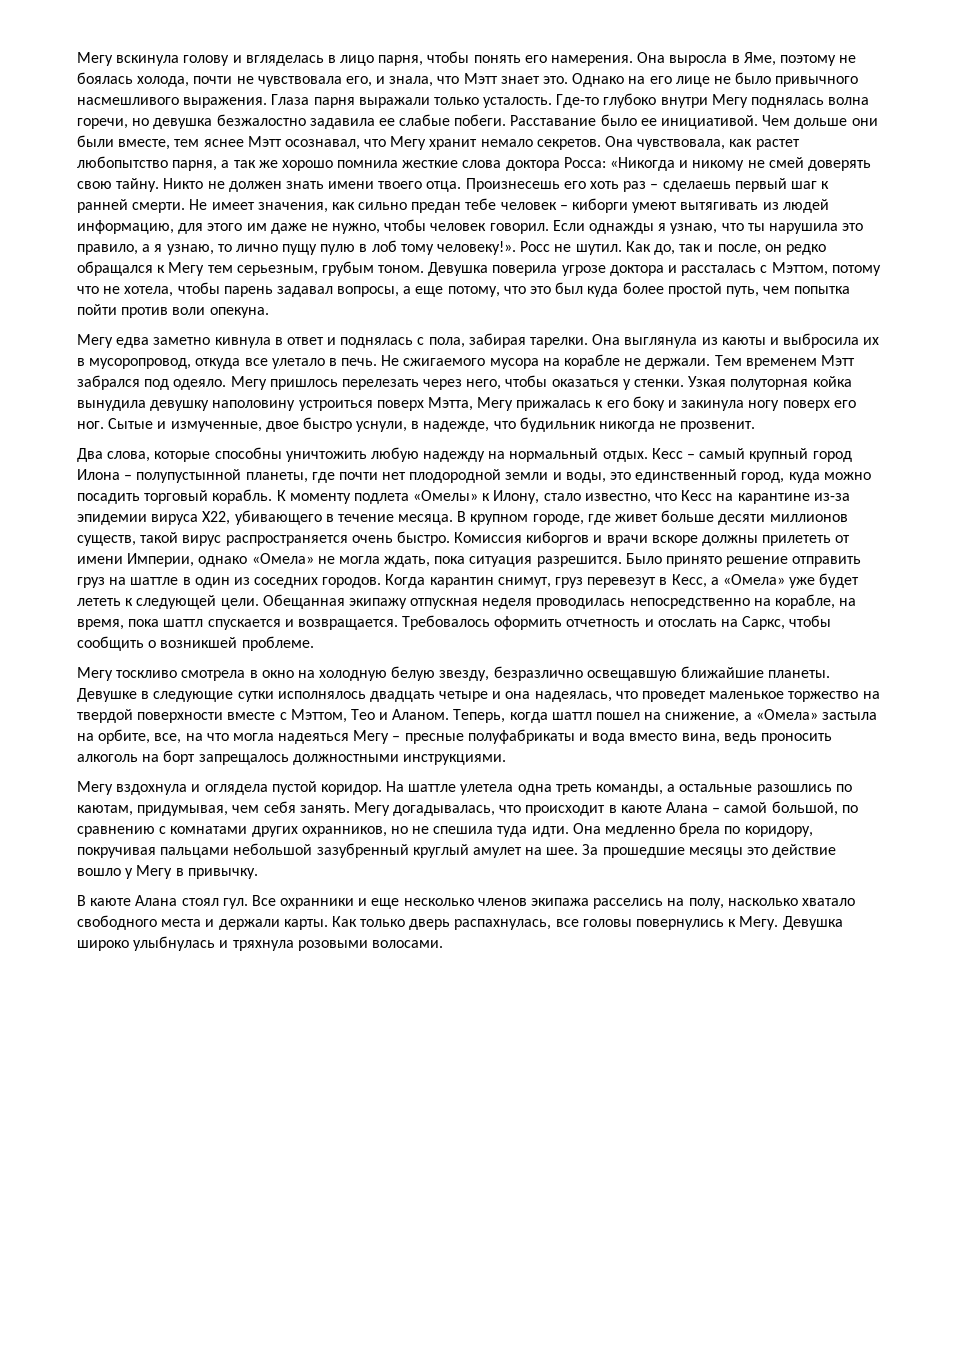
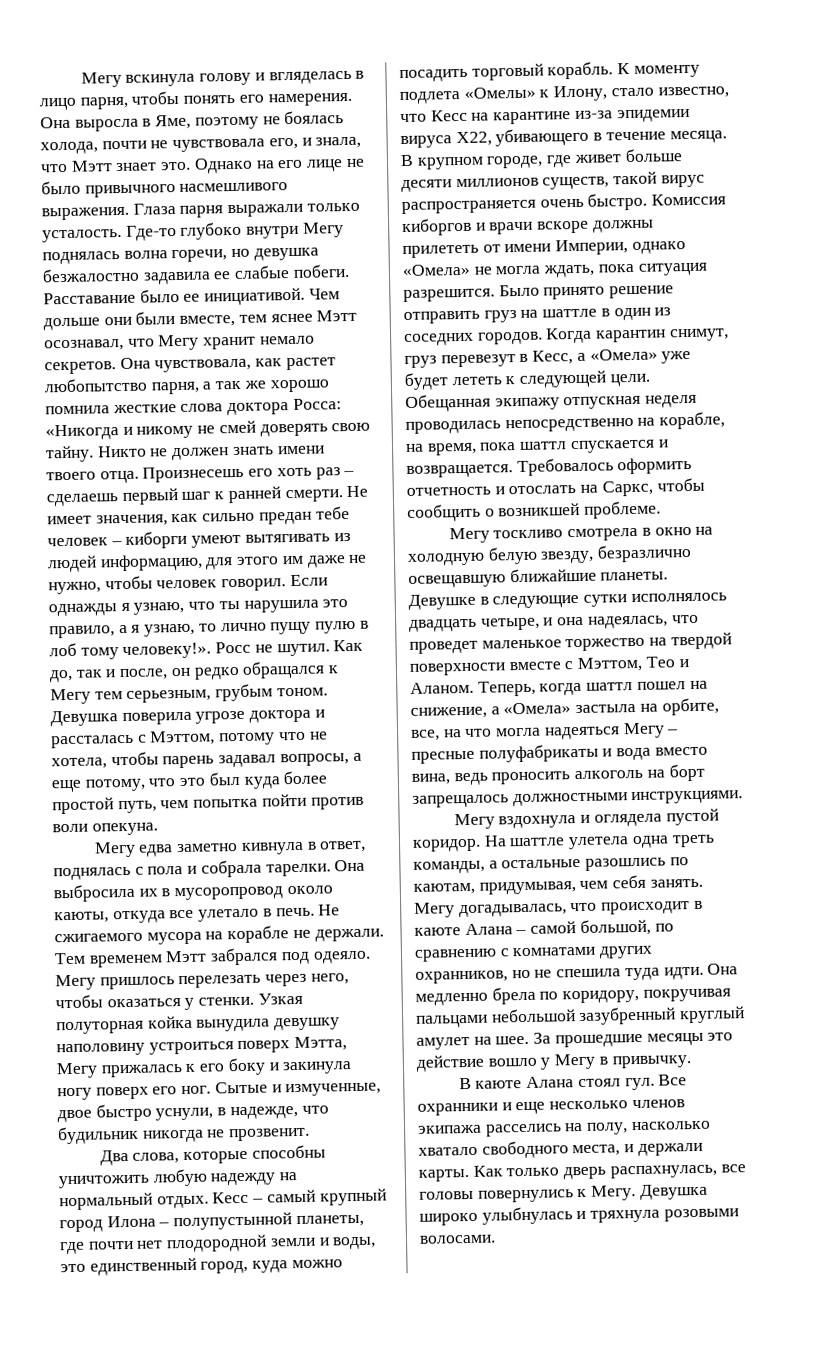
- Мегу едва заметно кивнула в ответ и поднялась с пола, забирая тарелки. Она выглянула из каюты и выбросила их в мусоропровод, откуда все улетало в печь.
+ Мегу едва заметно кивнула в ответ, поднялась с пола и собрала тарелки. Она выбросила их в мусоропровод около каюты, откуда все улетало в печь.
- Девушке в следующие сутки исполнялось двадцать четыре и она надеялась, что проведет маленькое торжество на твердой поверхности вместе с Мэттом, Тео и Аланом.
+ Девушке в следующие сутки исполнялось двадцать четыре, и она надеялась, что проведет маленькое торжество на твердой поверхности вместе с Мэттом, Тео и Аланом.
- Все охранники и еще несколько членов экипажа расселись на полу, насколько хватало свободного места и держали карты.
+ Все охранники и еще несколько членов экипажа расселись на полу, насколько хватало свободного места, и держали карты.

